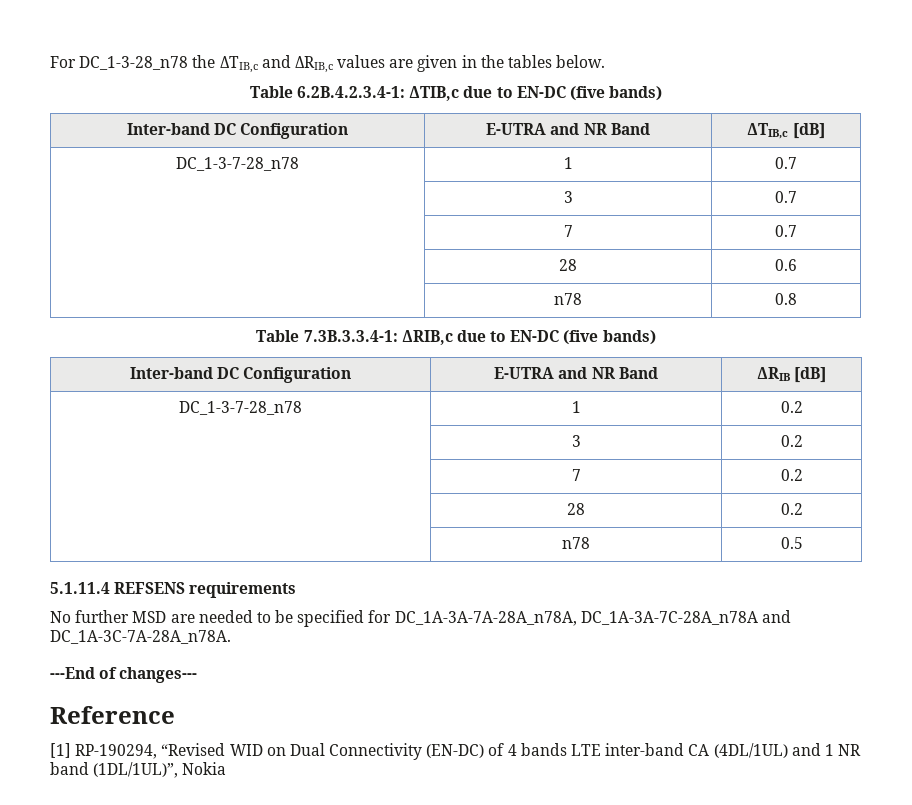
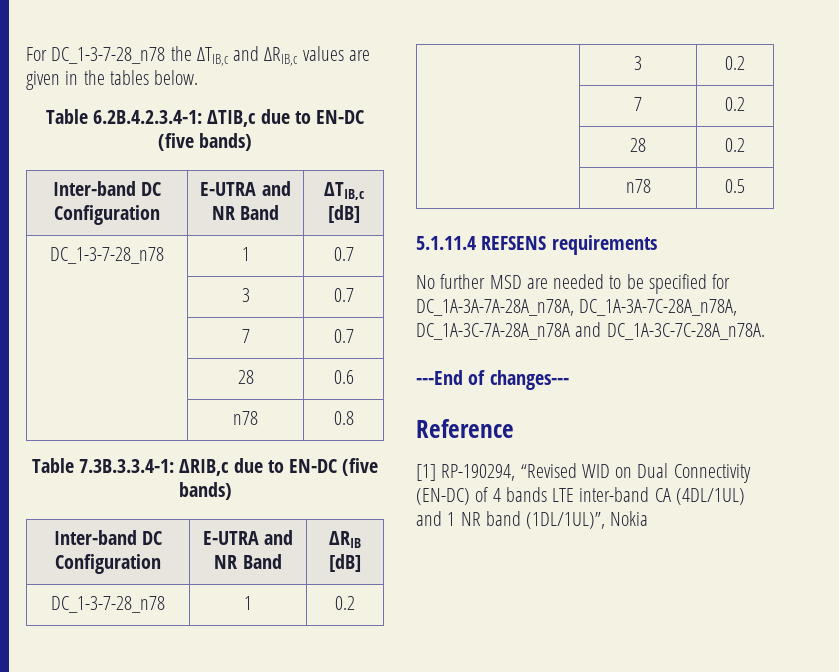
- For DC_1-3-28_n78 the ΔTIB,c and ΔRIB,c values are given in the tables below.
+ For DC_1-3-7-28_n78 the ΔTIB,c and ΔRIB,c values are given in the tables below.
- No further MSD are needed to be specified for DC_1A-3A-7A-28A_n78A, DC_1A-3A-7C-28A_n78A and DC_1A-3C-7A-28A_n78A.
+ No further MSD are needed to be specified for DC_1A-3A-7A-28A_n78A, DC_1A-3A-7C-28A_n78A, DC_1A-3C-7A-28A_n78A and DC_1A-3C-7C-28A_n78A.

